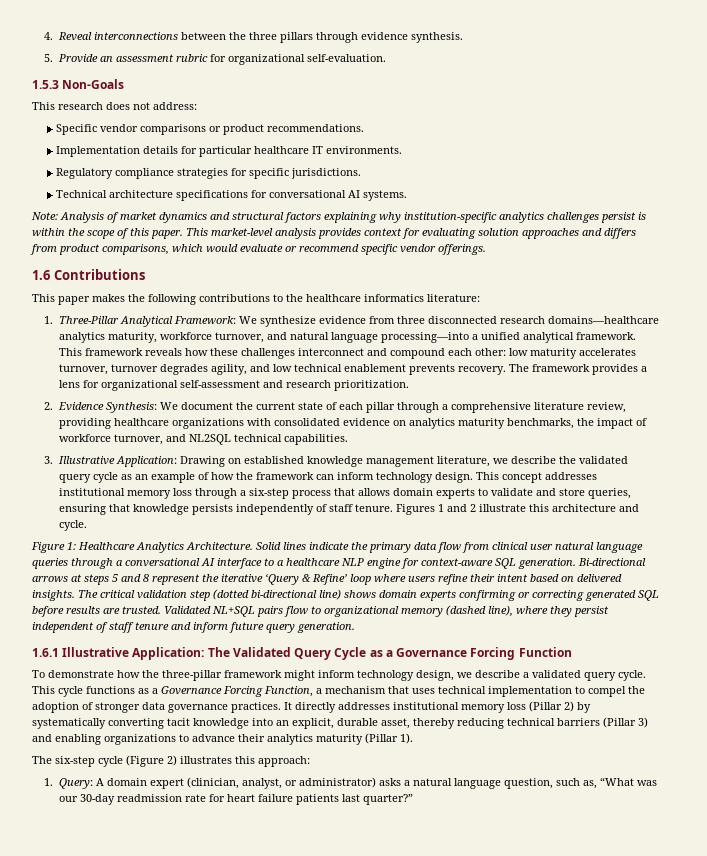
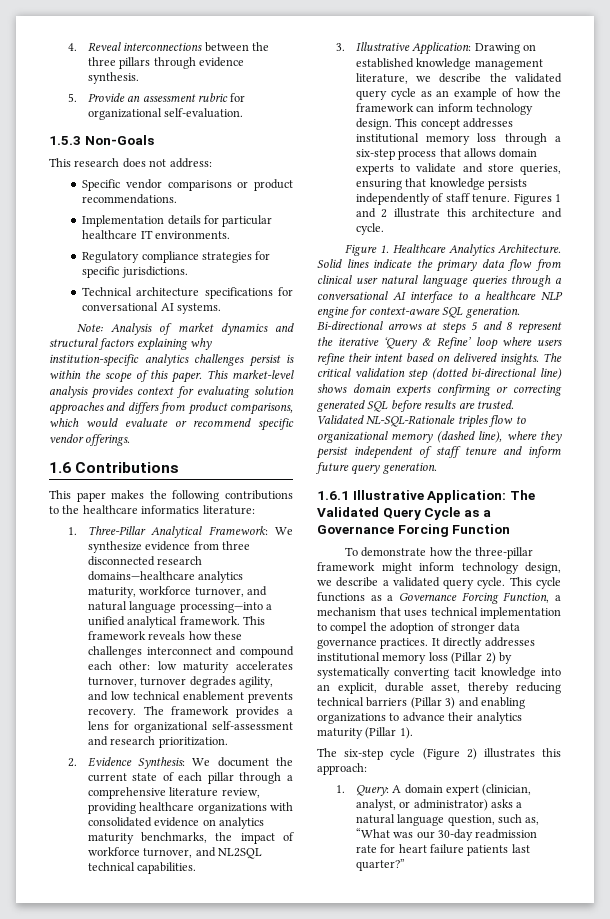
- Figure 1: Healthcare Analytics Architecture.
+ Figure 1. Healthcare Analytics Architecture.
- Validated NL+SQL pairs flow to organizational memory (dashed line), where they persist independent of staff tenure and inform future query generation.
+ Validated NL-SQL-Rationale triples flow to organizational memory (dashed line), where they persist independent of staff tenure and inform future query generation.

